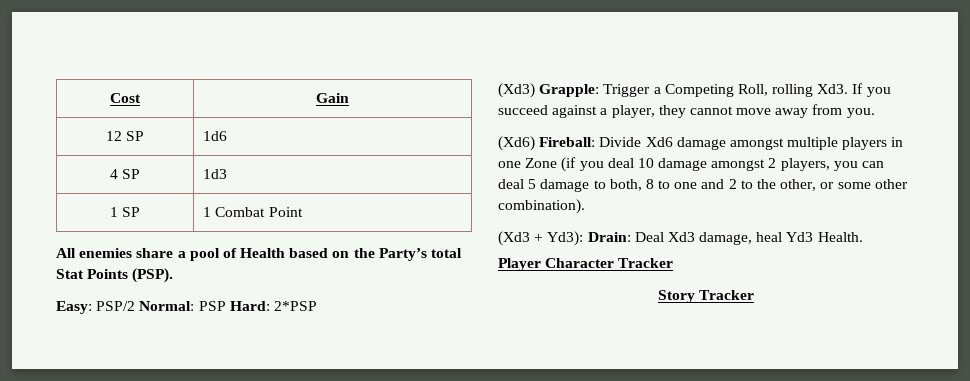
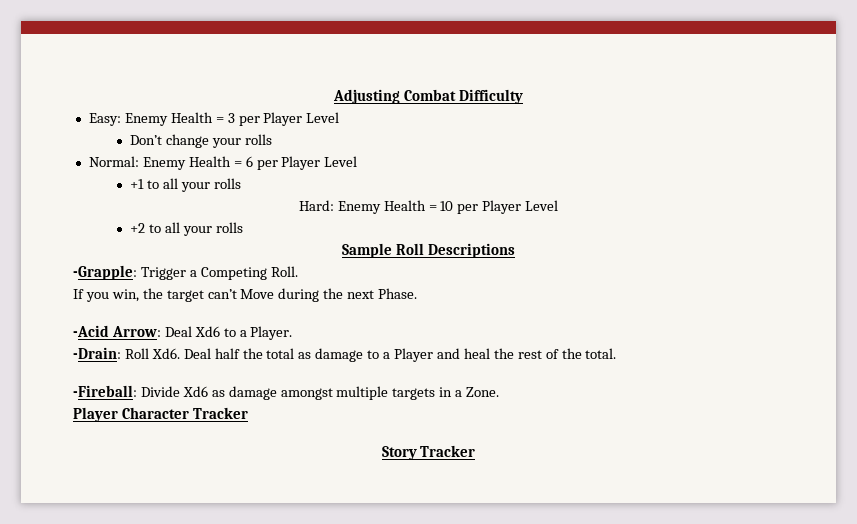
- Cost | Gain
- 12 SP | 1d6
- 4 SP | 1d3
- 1 SP | 1 Combat Point
- All enemies share a pool of Health based on the Party’s total Stat Points (PSP).
- Easy: PSP/2 Normal: PSP Hard: 2*PSP
- (Xd3) Grapple: Trigger a Competing Roll, rolling Xd3. If you succeed against a player, they cannot move away from you.
- (Xd6) Fireball: Divide Xd6 damage amongst multiple players in one Zone (if you deal 10 damage amongst 2 players, you can deal 5 damage to both, 8 to one and 2 to the other, or some other combination).
- (Xd3 + Yd3): Drain: Deal Xd3 damage, heal Yd3 Health.
+ Adjusting Combat Difficulty
+ Easy: Enemy Health = 3 per Player Level
+ Don’t change your rolls
+ Normal: Enemy Health = 6 per Player Level
+ +1 to all your rolls
+ Hard: Enemy Health = 10 per Player Level
+ +2 to all your rolls
+ Sample Roll Descriptions
+ -Grapple: Trigger a Competing Roll.
+ If you win, the target can’t Move during the next Phase.
+ -Acid Arrow: Deal Xd6 to a Player.
+ -Drain: Roll Xd6. Deal half the total as damage to a Player and heal the rest of the total.
+ -Fireball: Divide Xd6 as damage amongst multiple targets in a Zone.

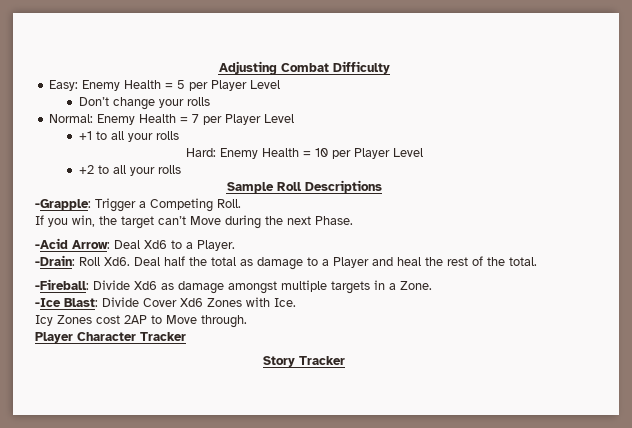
- Easy: Enemy Health = 3 per Player Level
+ Easy: Enemy Health = 5 per Player Level
- Normal: Enemy Health = 6 per Player Level
+ Normal: Enemy Health = 7 per Player Level
+ -Ice Blast: Divide Cover Xd6 Zones with Ice.
+ Icy Zones cost 2AP to Move through.

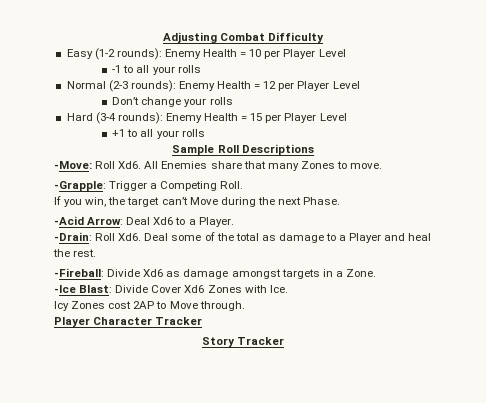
- Easy: Enemy Health = 5 per Player Level
+ Easy (1-2 rounds): Enemy Health = 10 per Player Level
+ -1 to all your rolls
+ Normal (2-3 rounds): Enemy Health = 12 per Player Level
- Normal: Enemy Health = 7 per Player Level
+ Hard (3-4 rounds): Enemy Health = 15 per Player Level
- Hard: Enemy Health = 10 per Player Level
- +2 to all your rolls
  Sample Roll Descriptions
+ -Move: Roll Xd6. All Enemies share that many Zones to move.
- -Drain: Roll Xd6. Deal half the total as damage to a Player and heal the rest of the total.
+ -Drain: Roll Xd6. Deal some of the total as damage to a Player and heal the rest.
- -Fireball: Divide Xd6 as damage amongst multiple targets in a Zone.
+ -Fireball: Divide Xd6 as damage amongst targets in a Zone.

